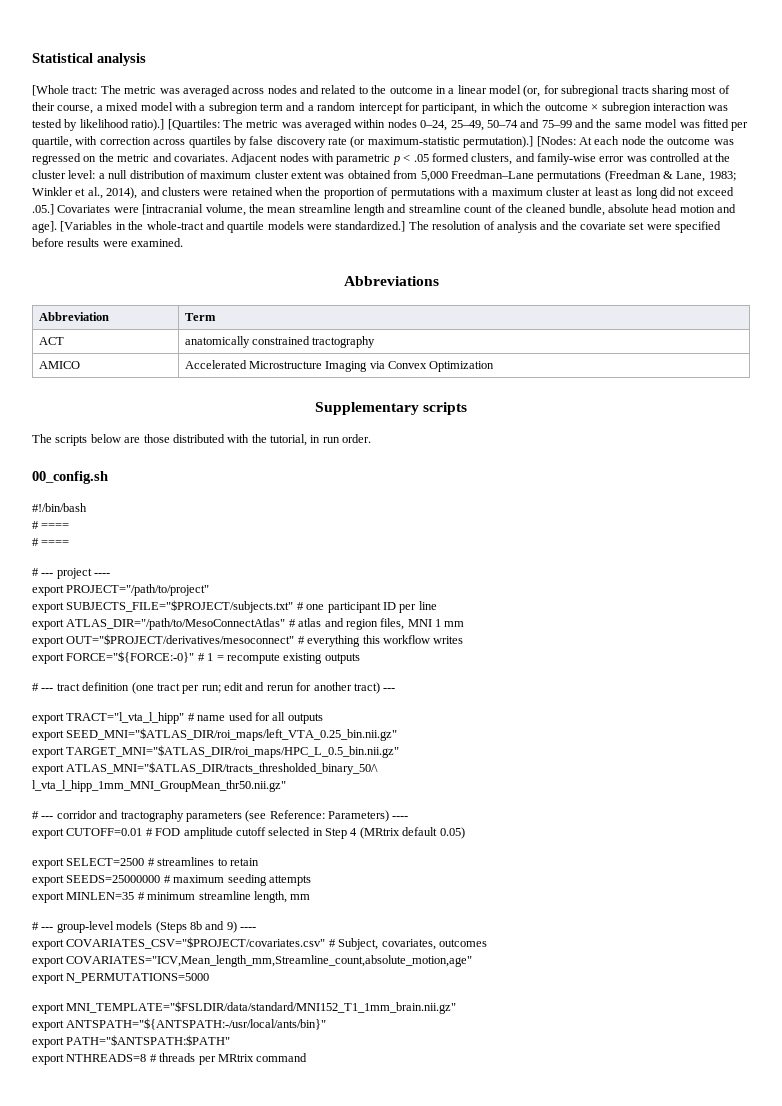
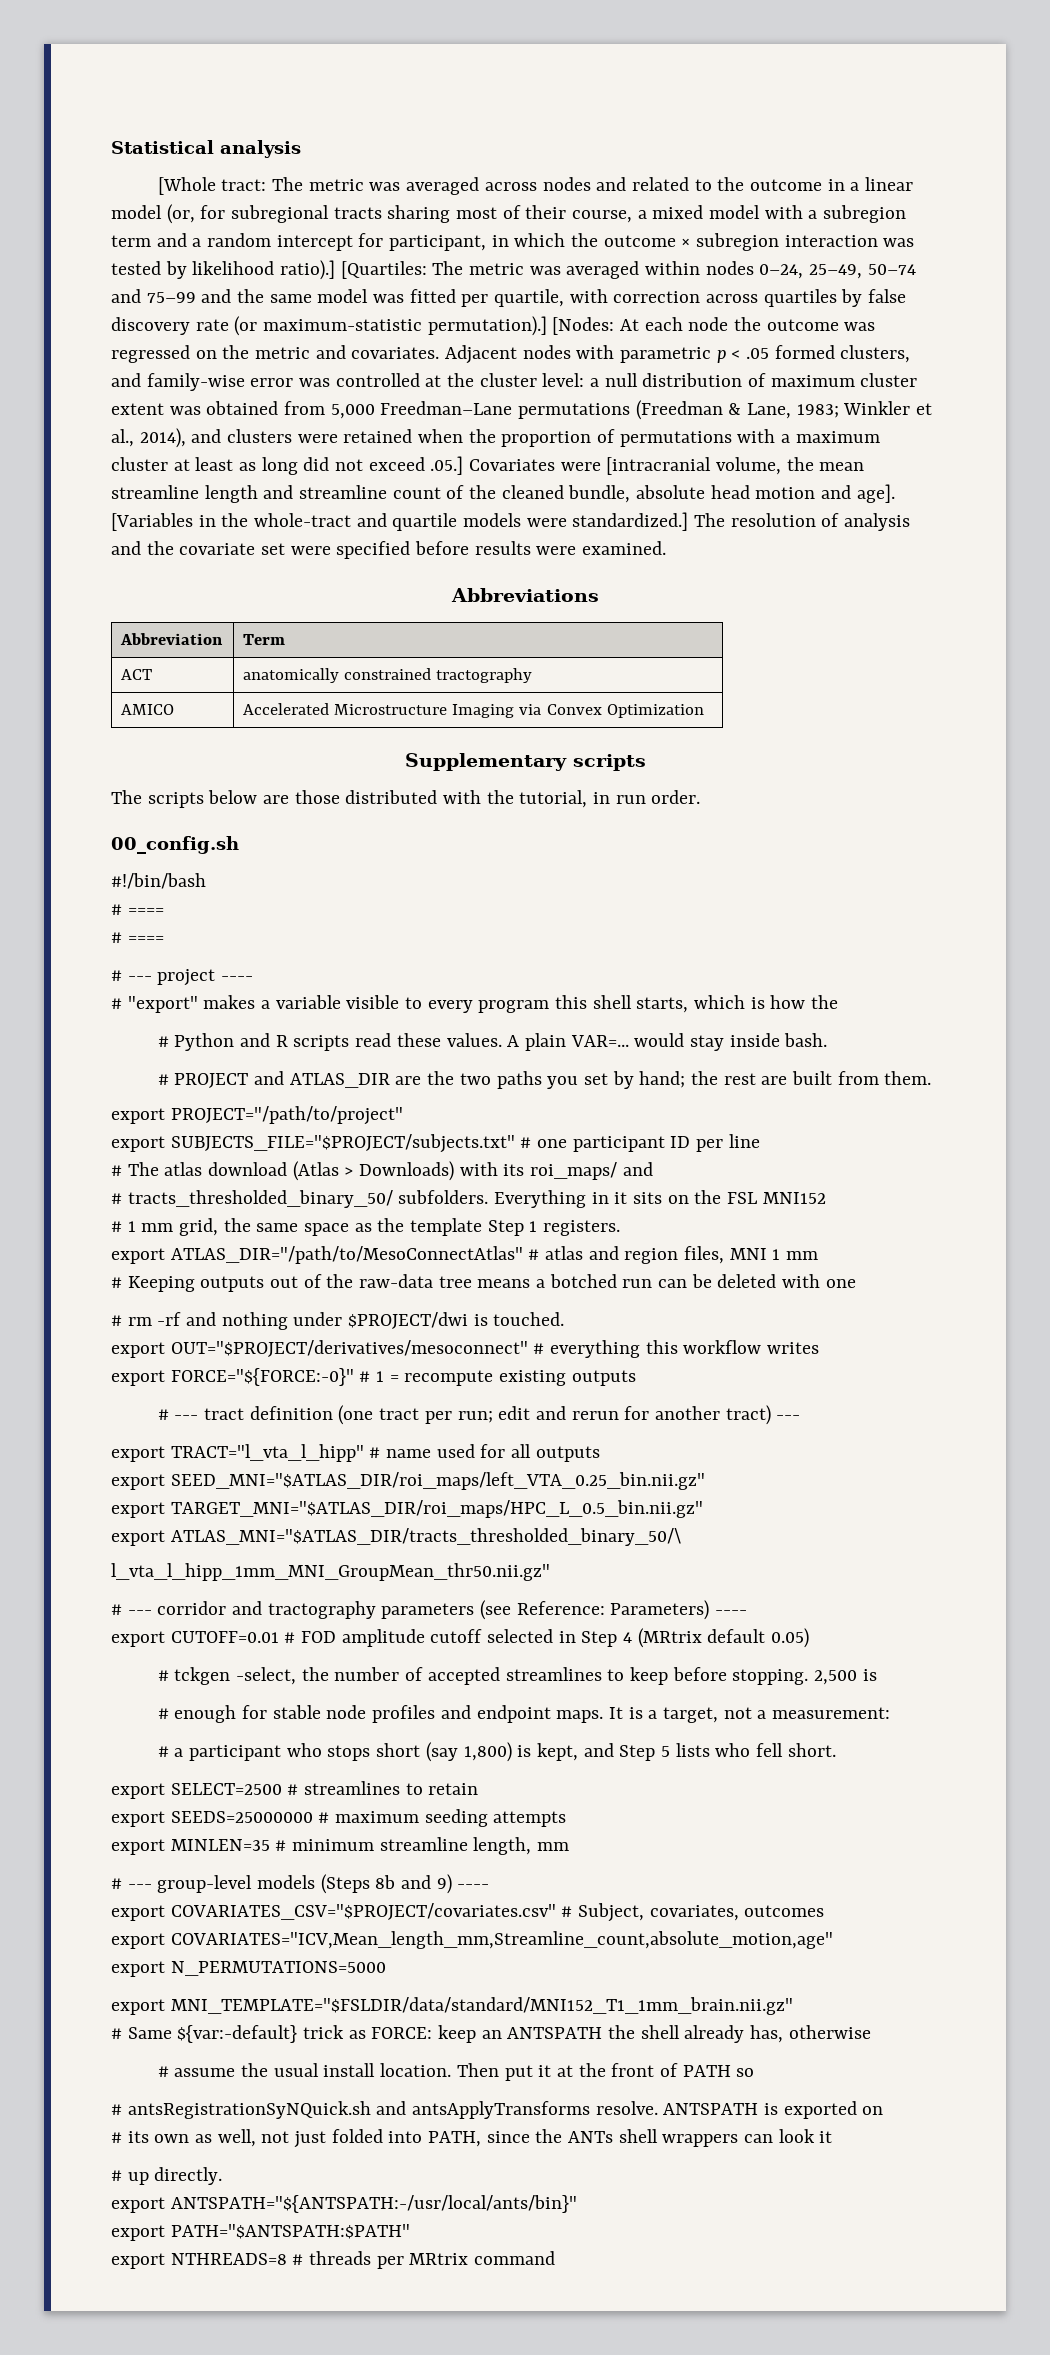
+ # "export" makes a variable visible to every program this shell starts, which is how the
+ # Python and R scripts read these values. A plain VAR=... would stay inside bash.
+ # PROJECT and ATLAS_DIR are the two paths you set by hand; the rest are built from them.
+ # The atlas download (Atlas > Downloads) with its roi_maps/ and
+ # tracts_thresholded_binary_50/ subfolders. Everything in it sits on the FSL MNI152
+ # 1 mm grid, the same space as the template Step 1 registers.
+ # Keeping outputs out of the raw-data tree means a botched run can be deleted with one
+ # rm -rf and nothing under $PROJECT/dwi is touched.
+ # tckgen -select, the number of accepted streamlines to keep before stopping. 2,500 is
+ # enough for stable node profiles and endpoint maps. It is a target, not a measurement:
+ # a participant who stops short (say 1,800) is kept, and Step 5 lists who fell short.
+ # Same ${var:-default} trick as FORCE: keep an ANTSPATH the shell already has, otherwise
+ # assume the usual install location. Then put it at the front of PATH so
+ # antsRegistrationSyNQuick.sh and antsApplyTransforms resolve. ANTSPATH is exported on
+ # its own as well, not just folded into PATH, since the ANTs shell wrappers can look it
+ # up directly.

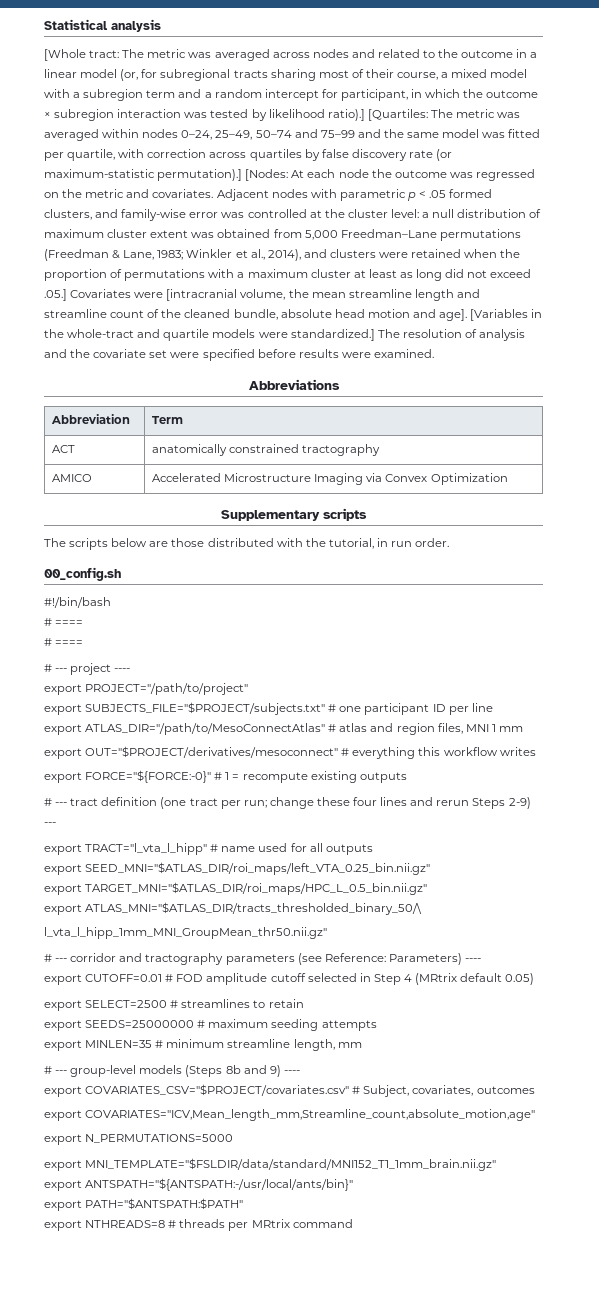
- # "export" makes a variable visible to every program this shell starts, which is how the
- # Python and R scripts read these values. A plain VAR=... would stay inside bash.
- # PROJECT and ATLAS_DIR are the two paths you set by hand; the rest are built from them.
- # The atlas download (Atlas > Downloads) with its roi_maps/ and
- # tracts_thresholded_binary_50/ subfolders. Everything in it sits on the FSL MNI152
- # 1 mm grid, the same space as the template Step 1 registers.
- # Keeping outputs out of the raw-data tree means a botched run can be deleted with one
- # rm -rf and nothing under $PROJECT/dwi is touched.
- # --- tract definition (one tract per run; edit and rerun for another tract) ---
+ # --- tract definition (one tract per run; change these four lines and rerun Steps 2-9) ---
- # tckgen -select, the number of accepted streamlines to keep before stopping. 2,500 is
- # enough for stable node profiles and endpoint maps. It is a target, not a measurement:
- # a participant who stops short (say 1,800) is kept, and Step 5 lists who fell short.
- # Same ${var:-default} trick as FORCE: keep an ANTSPATH the shell already has, otherwise
- # assume the usual install location. Then put it at the front of PATH so
- # antsRegistrationSyNQuick.sh and antsApplyTransforms resolve. ANTSPATH is exported on
- # its own as well, not just folded into PATH, since the ANTs shell wrappers can look it
- # up directly.

